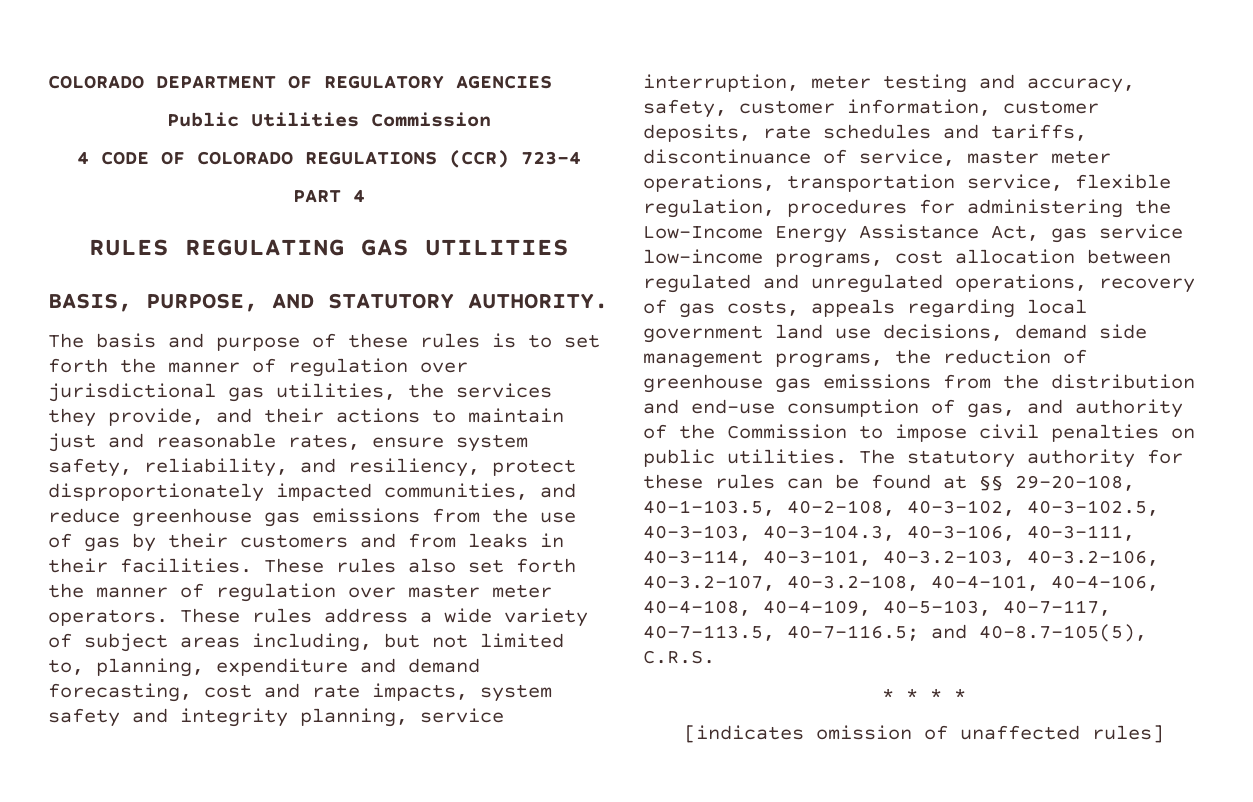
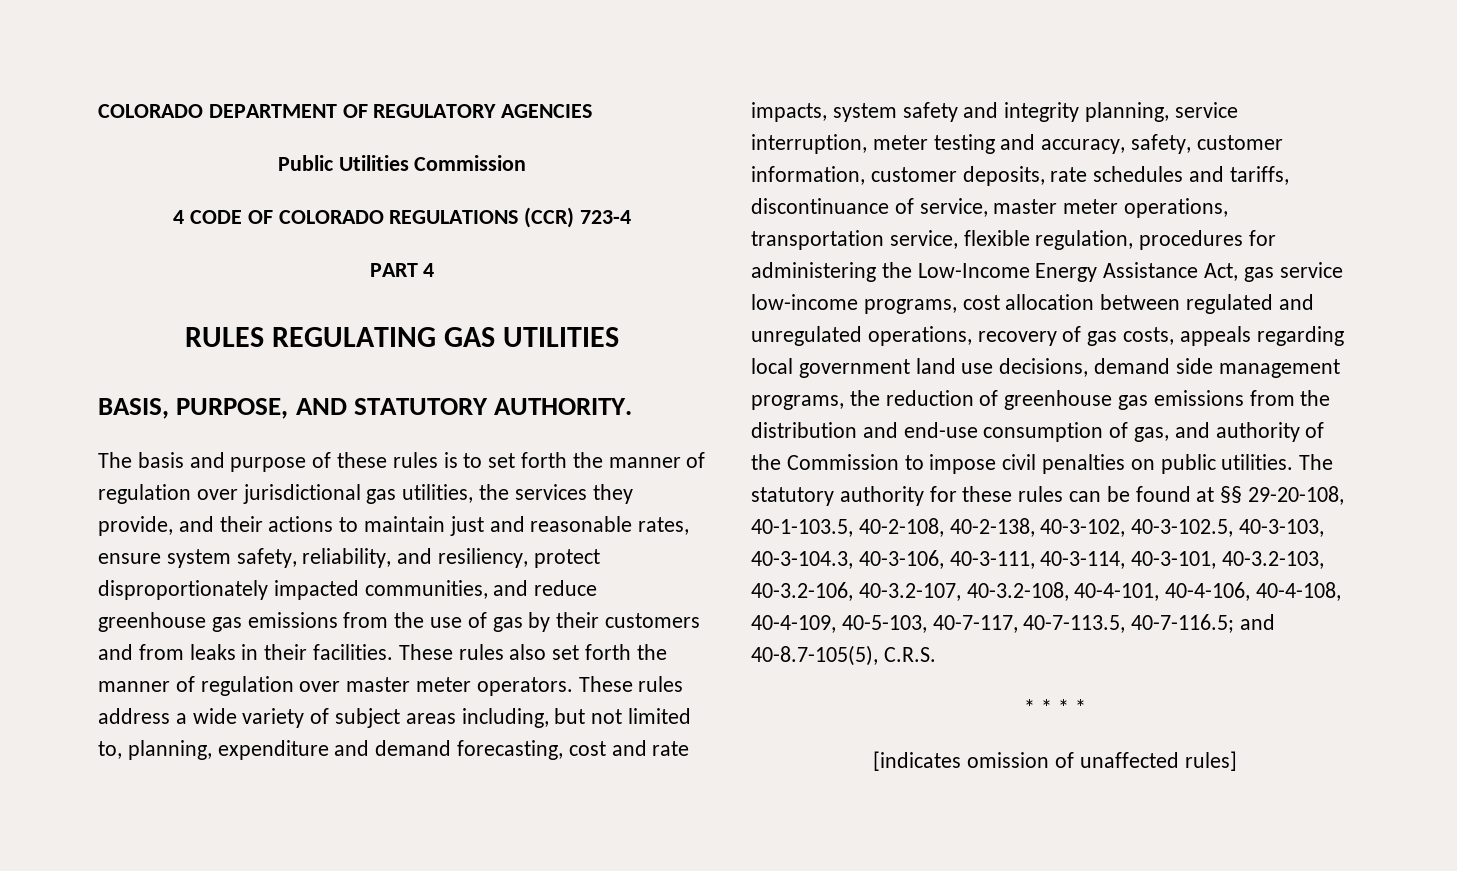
- The statutory authority for these rules can be found at §§ 29-20-108, 40-1-103.5, 40-2-108, 40-3-102, 40-3-102.5, 40-3-103, 40-3-104.3, 40-3-106, 40-3-111, 40-3-114, 40-3-101, 40-3.2-103, 40-3.2-106, 40-3.2-107, 40-3.2-108, 40-4-101, 40-4-106, 40-4-108, 40-4-109, 40-5-103, 40-7-117, 40-7-113.5, 40-7-116.5; and 40-8.7-105(5), C.R.S.
+ The statutory authority for these rules can be found at §§ 29-20-108, 40-1-103.5, 40-2-108, 40-2-138, 40-3-102, 40-3-102.5, 40-3-103, 40-3-104.3, 40-3-106, 40-3-111, 40-3-114, 40-3-101, 40-3.2-103, 40-3.2-106, 40-3.2-107, 40-3.2-108, 40-4-101, 40-4-106, 40-4-108, 40-4-109, 40-5-103, 40-7-117, 40-7-113.5, 40-7-116.5; and 40-8.7-105(5), C.R.S.

